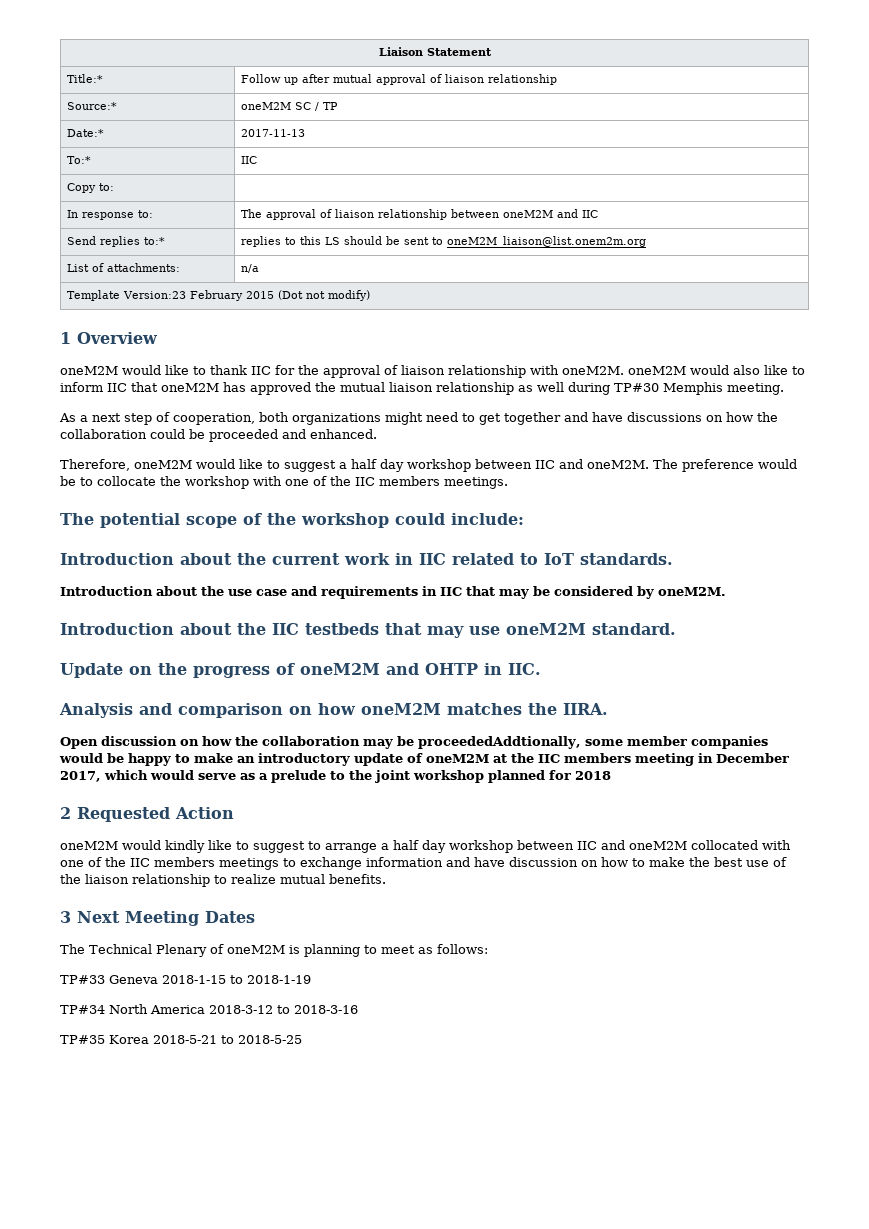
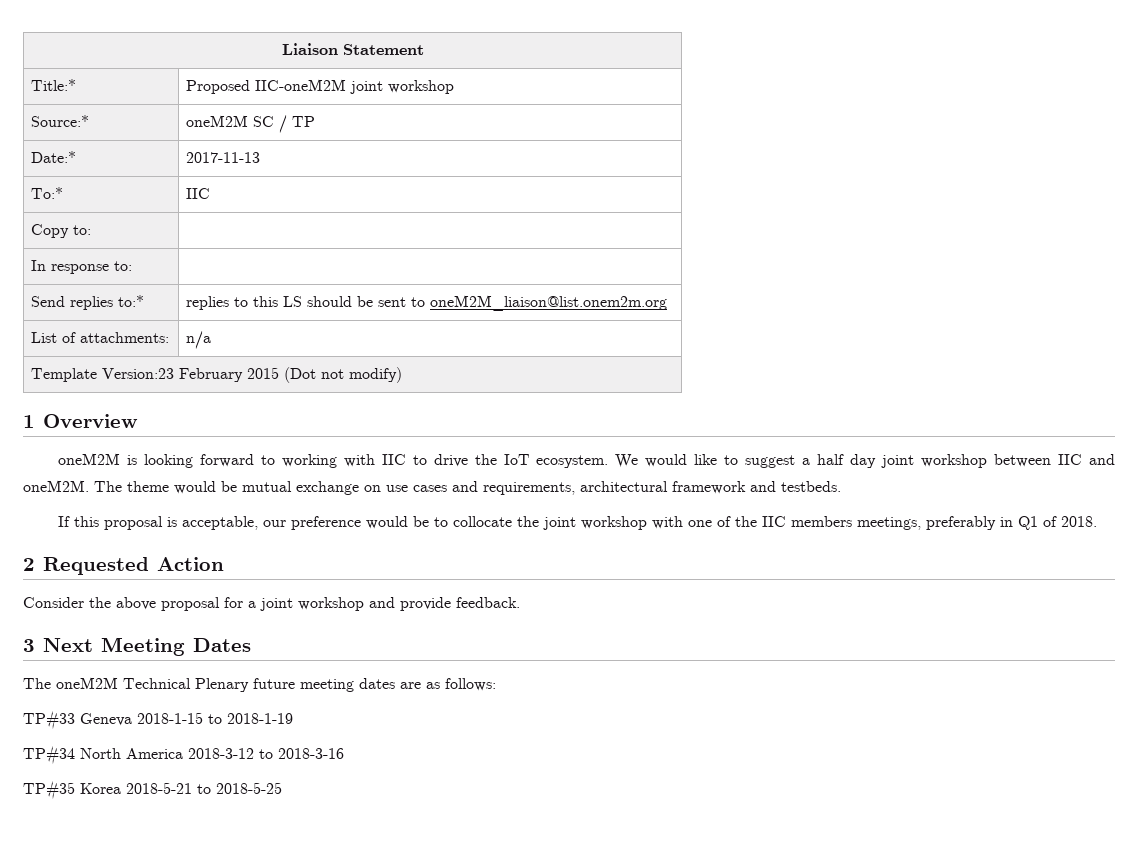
- Title:* | Follow up after mutual approval of liaison relationship
+ Title:* | Proposed IIC-oneM2M joint workshop
- In response to: | The approval of liaison relationship between oneM2M and IIC
+ In response to: |
- oneM2M would like to thank IIC for the approval of liaison relationship with oneM2M. oneM2M would also like to inform IIC that oneM2M has approved the mutual liaison relationship as well during TP#30 Memphis meeting.
- As a next step of cooperation, both organizations might need to get together and have discussions on how the collaboration could be proceeded and enhanced.
- Therefore, oneM2M would like to suggest a half day workshop between IIC and oneM2M.
+ oneM2M is looking forward to working with IIC to drive the IoT ecosystem. We would like to suggest a half day joint workshop between IIC and oneM2M.
- The preference would be to collocate the workshop with one of the IIC members meetings.
- The potential scope of the workshop could include:
- Introduction about the current work in IIC related to IoT standards.
- Introduction about the use case and requirements in IIC that may be considered by oneM2M.
- Introduction about the IIC testbeds that may use oneM2M standard.
- Update on the progress of oneM2M and OHTP in IIC.
- Analysis and comparison on how oneM2M matches the IIRA.
- Open discussion on how the collaboration may be proceededAddtionally, some member companies would be happy to make an introductory update of oneM2M at the IIC members meeting in December 2017, which would serve as a prelude to the joint workshop planned for 2018
+ The theme would be mutual exchange on use cases and requirements, architectural framework and testbeds.
+ If this proposal is acceptable, our preference would be to collocate the joint workshop with one of the IIC members meetings, preferably in Q1 of 2018.
  2 Requested Action
- oneM2M would kindly like to suggest to arrange a half day workshop between IIC and oneM2M collocated with one of the IIC members meetings to exchange information and have discussion on how to make the best use of the liaison relationship to realize mutual benefits.
+ Consider the above proposal for a joint workshop and provide feedback.
- The Technical Plenary of oneM2M is planning to meet as follows:
+ The oneM2M Technical Plenary future meeting dates are as follows:

